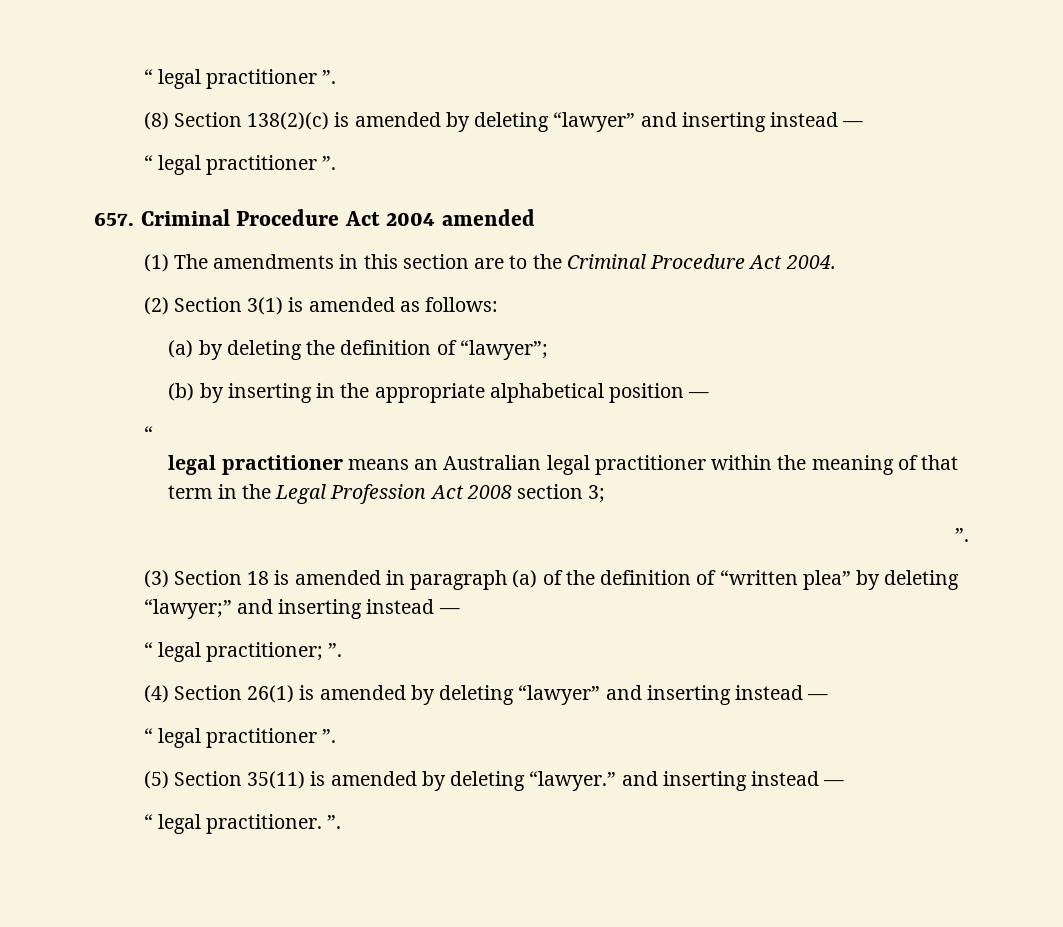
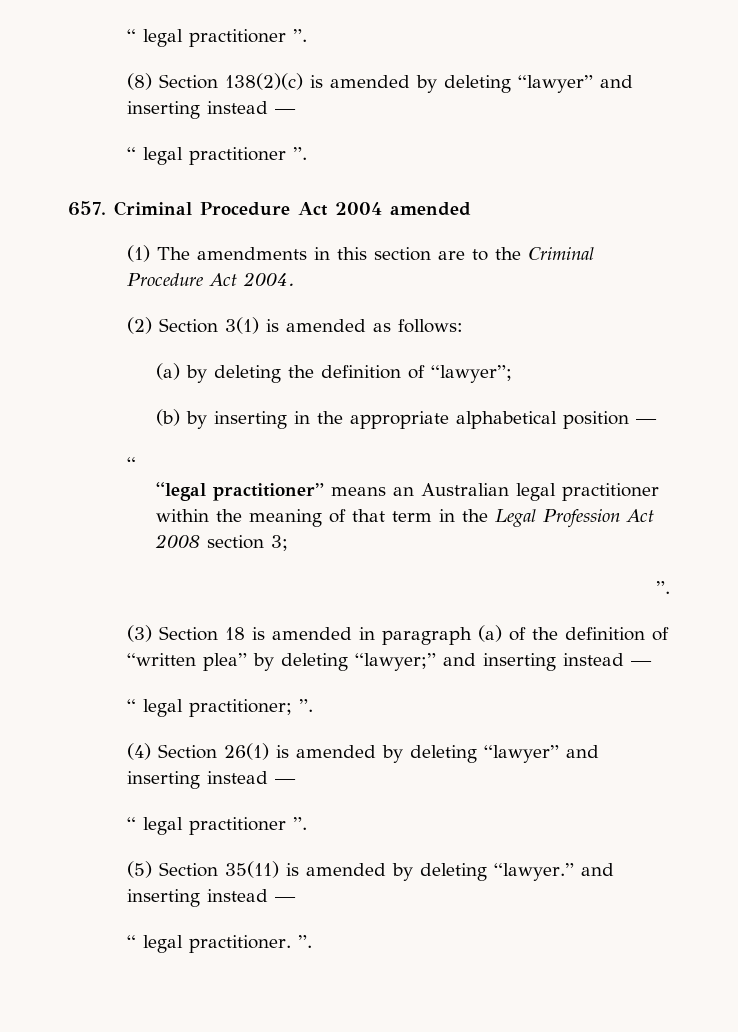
- legal practitioner means an Australian legal practitioner within the meaning of that term in the Legal Profession Act 2008 section 3;
+ “legal practitioner” means an Australian legal practitioner within the meaning of that term in the Legal Profession Act 2008 section 3;

